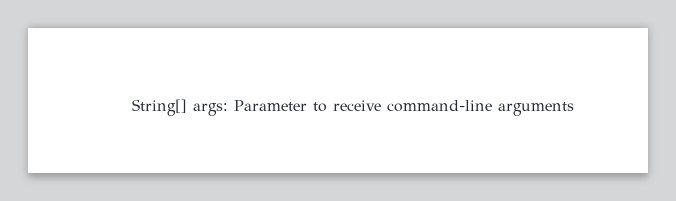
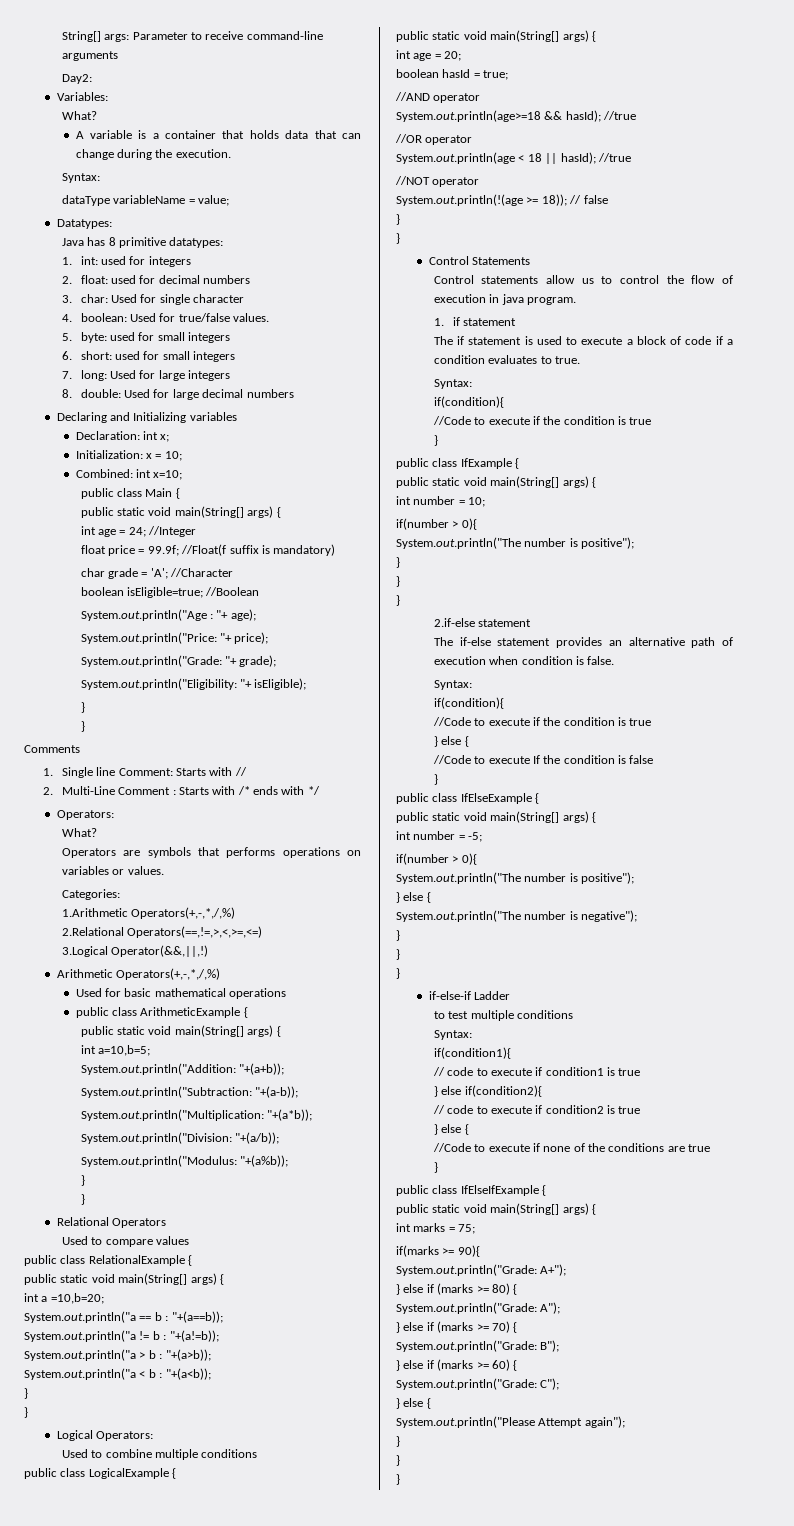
+ Day2:
+ Variables:
+ What?
+ A variable is a container that holds data that can change during the execution.
+ Syntax:
+ dataType variableName = value;
+ Datatypes:
+ Java has 8 primitive datatypes:
+ 1. int: used for integers
+ 2. float: used for decimal numbers
+ 3. char: Used for single character
+ 4. boolean: Used for true/false values.
+ 5. byte: used for small integers
+ 6. short: used for small integers
+ 7. long: Used for large integers
+ 8. double: Used for large decimal numbers
+ Declaring and Initializing variables
+ Declaration: int x;
+ Initialization: x = 10;
+ Combined: int x=10;
+ public class Main {
+ public static void main(String[] args) {
+ int age = 24; //Integer
+ float price = 99.9f; //Float(f suffix is mandatory)
+ char grade = 'A'; //Character
+ boolean isEligible=true; //Boolean
+ System.out.println("Age : "+ age);
+ System.out.println("Price: "+ price);
+ System.out.println("Grade: "+ grade);
+ System.out.println("Eligibility: "+ isEligible);
+ }
+ }
+ Comments
+ 1. Single line Comment: Starts with //
+ 2. Multi-Line Comment : Starts with /* ends with */
+ Operators:
+ What?
+ Operators are symbols that performs operations on variables or values.
+ Categories:
+ 1.Arithmetic Operators(+,-,*,/,%)
+ 2.Relational Operators(==,!=,>,<,>=,<=)
+ 3.Logical Operator(&&,||,!)
+ Arithmetic Operators(+,-,*,/,%)
+ Used for basic mathematical operations
+ public class ArithmeticExample {
+ public static void main(String[] args) {
+ int a=10,b=5;
+ System.out.println("Addition: "+(a+b));
+ System.out.println("Subtraction: "+(a-b));
+ System.out.println("Multiplication: "+(a*b));
+ System.out.println("Division: "+(a/b));
+ System.out.println("Modulus: "+(a%b));
+ }
+ }
+ Relational Operators
+ Used to compare values
+ public class RelationalExample {
+ public static void main(String[] args) {
+ int a =10,b=20;
+ System.out.println("a == b : "+(a==b));
+ System.out.println("a != b : "+(a!=b));
+ System.out.println("a > b : "+(a>b));
+ System.out.println("a < b : "+(a<b));
+ }
+ }
+ Logical Operators:
+ Used to combine multiple conditions
+ public class LogicalExample {
+ public static void main(String[] args) {
+ int age = 20;
+ boolean hasId = true;
+ //AND operator
+ System.out.println(age>=18 && hasId); //true
+ //OR operator
+ System.out.println(age < 18 || hasId); //true
+ //NOT operator
+ System.out.println(!(age >= 18)); // false
+ }
+ }
+ Control Statements
+ Control statements allow us to control the flow of execution in java program.
+ 1. if statement
+ The if statement is used to execute a block of code if a condition evaluates to true.
+ Syntax:
+ if(condition){
+ //Code to execute if the condition is true
+ }
+ public class IfExample {
+ public static void main(String[] args) {
+ int number = 10;
+ if(number > 0){
+ System.out.println("The number is positive");
+ }
+ }
+ }
+ 2.if-else statement
+ The if-else statement provides an alternative path of execution when condition is false.
+ Syntax:
+ if(condition){
+ //Code to execute if the condition is true
+ } else {
+ //Code to execute If the condition is false
+ }
+ public class IfElseExample {
+ public static void main(String[] args) {
+ int number = -5;
+ if(number > 0){
+ System.out.println("The number is positive");
+ } else {
+ System.out.println("The number is negative");
+ }
+ }
+ }
+ if-else-if Ladder
+ to test multiple conditions
+ Syntax:
+ if(condition1){
+ // code to execute if condition1 is true
+ } else if(condition2){
+ // code to execute if condition2 is true
+ } else {
+ //Code to execute if none of the conditions are true
+ }
+ public class IfElseIfExample {
+ public static void main(String[] args) {
+ int marks = 75;
+ if(marks >= 90){
+ System.out.println("Grade: A+");
+ } else if (marks >= 80) {
+ System.out.println("Grade: A");
+ } else if (marks >= 70) {
+ System.out.println("Grade: B");
+ } else if (marks >= 60) {
+ System.out.println("Grade: C");
+ } else {
+ System.out.println("Please Attempt again");
+ }
+ }
+ }

